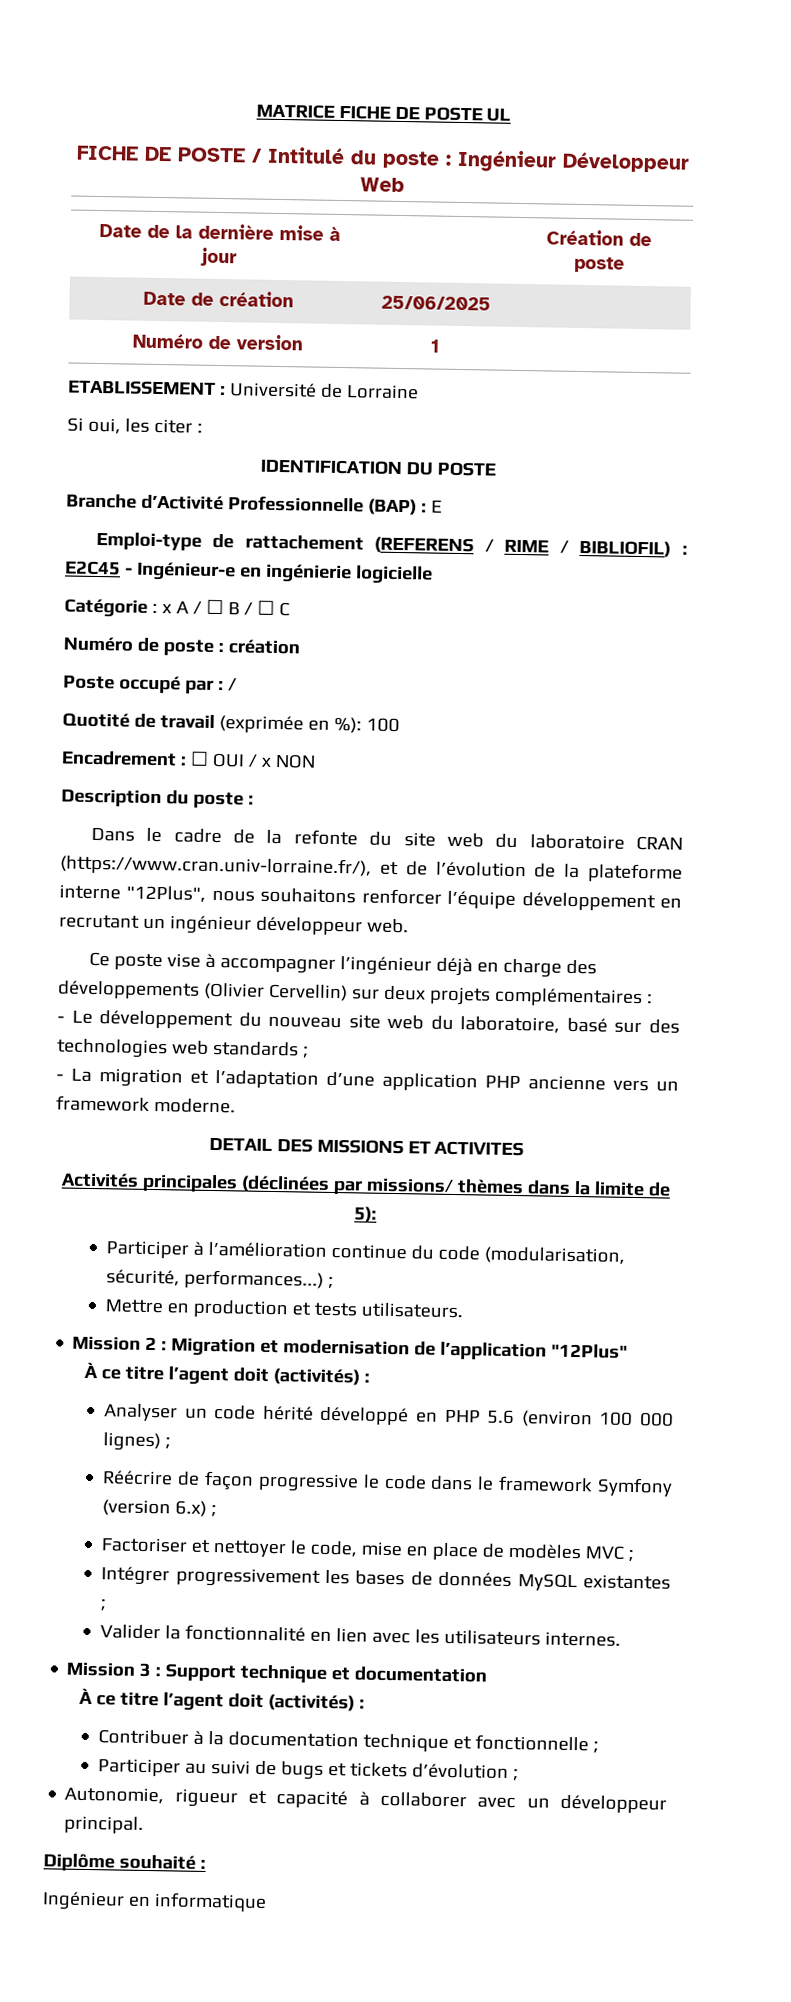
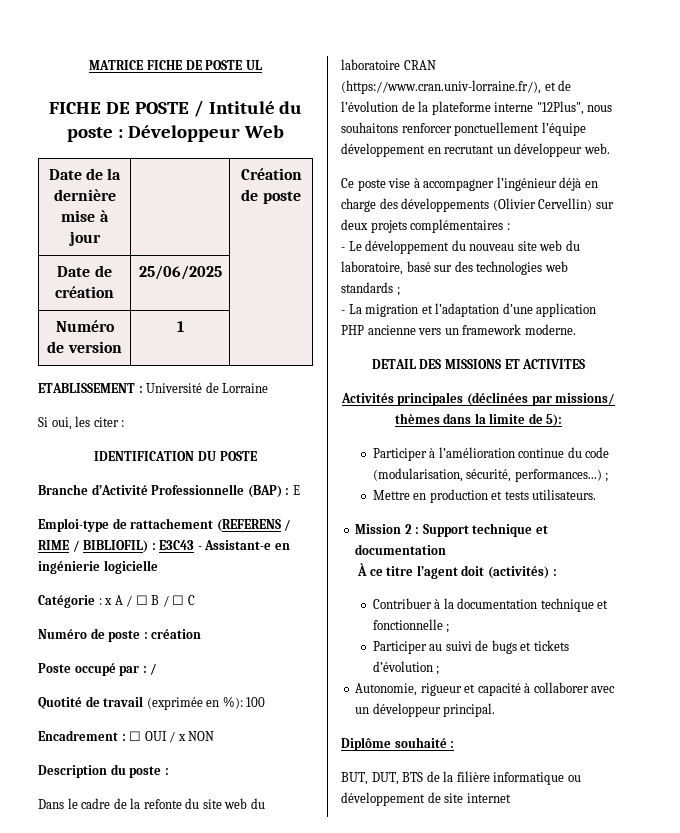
- FICHE DE POSTE / Intitulé du poste : Ingénieur Développeur Web
+ FICHE DE POSTE / Intitulé du poste : Développeur Web
- Emploi-type de rattachement (REFERENS / RIME / BIBLIOFIL) : E2C45 - Ingénieur-e en ingénierie logicielle
+ Emploi-type de rattachement (REFERENS / RIME / BIBLIOFIL) : E3C43 - Assistant-e en ingénierie logicielle
- Dans le cadre de la refonte du site web du laboratoire CRAN (https://www.cran.univ-lorraine.fr/), et de l’évolution de la plateforme interne "12Plus", nous souhaitons renforcer l’équipe développement en recrutant un ingénieur développeur web.
+ Dans le cadre de la refonte du site web du laboratoire CRAN (https://www.cran.univ-lorraine.fr/), et de l’évolution de la plateforme interne "12Plus", nous souhaitons renforcer ponctuellement l’équipe développement en recrutant un développeur web.
- Mission 2 : Migration et modernisation de l’application "12Plus"
- À ce titre l’agent doit (activités) :
- Analyser un code hérité développé en PHP 5.6 (environ 100 000 lignes) ;
- Réécrire de façon progressive le code dans le framework Symfony (version 6.x) ;
- Factoriser et nettoyer le code, mise en place de modèles MVC ;
- Intégrer progressivement les bases de données MySQL existantes ;
- Valider la fonctionnalité en lien avec les utilisateurs internes.
- Mission 3 : Support technique et documentation
+ Mission 2 : Support technique et documentation
- Ingénieur en informatique
+ BUT, DUT, BTS de la filière informatique ou développement de site internet

